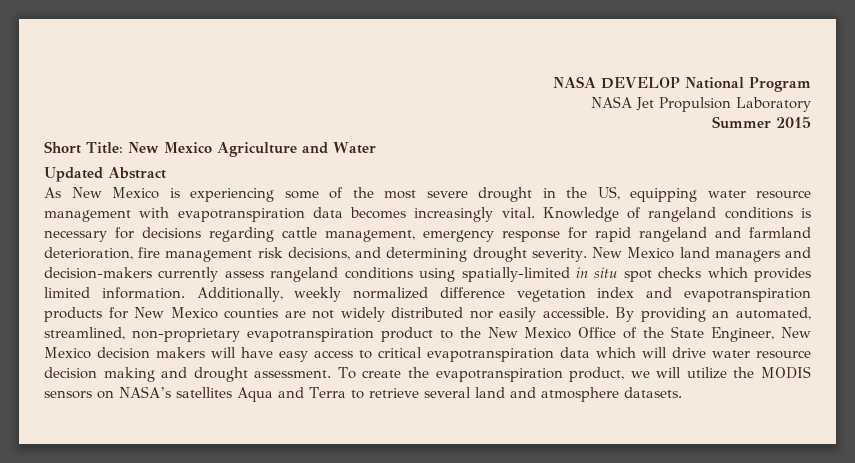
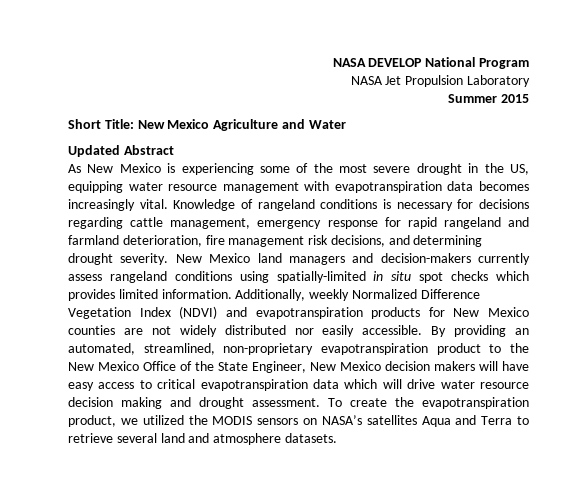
- Additionally, weekly normalized difference vegetation index and evapotranspiration products for New Mexico counties are not widely distributed nor easily accessible.
+ Additionally, weekly Normalized Difference Vegetation Index (NDVI) and evapotranspiration products for New Mexico counties are not widely distributed nor easily accessible.
- To create the evapotranspiration product, we will utilize the MODIS sensors on NASA’s satellites Aqua and Terra to retrieve several land and atmosphere datasets.
+ To create the evapotranspiration product, we utilized the MODIS sensors on NASA’s satellites Aqua and Terra to retrieve several land and atmosphere datasets.

